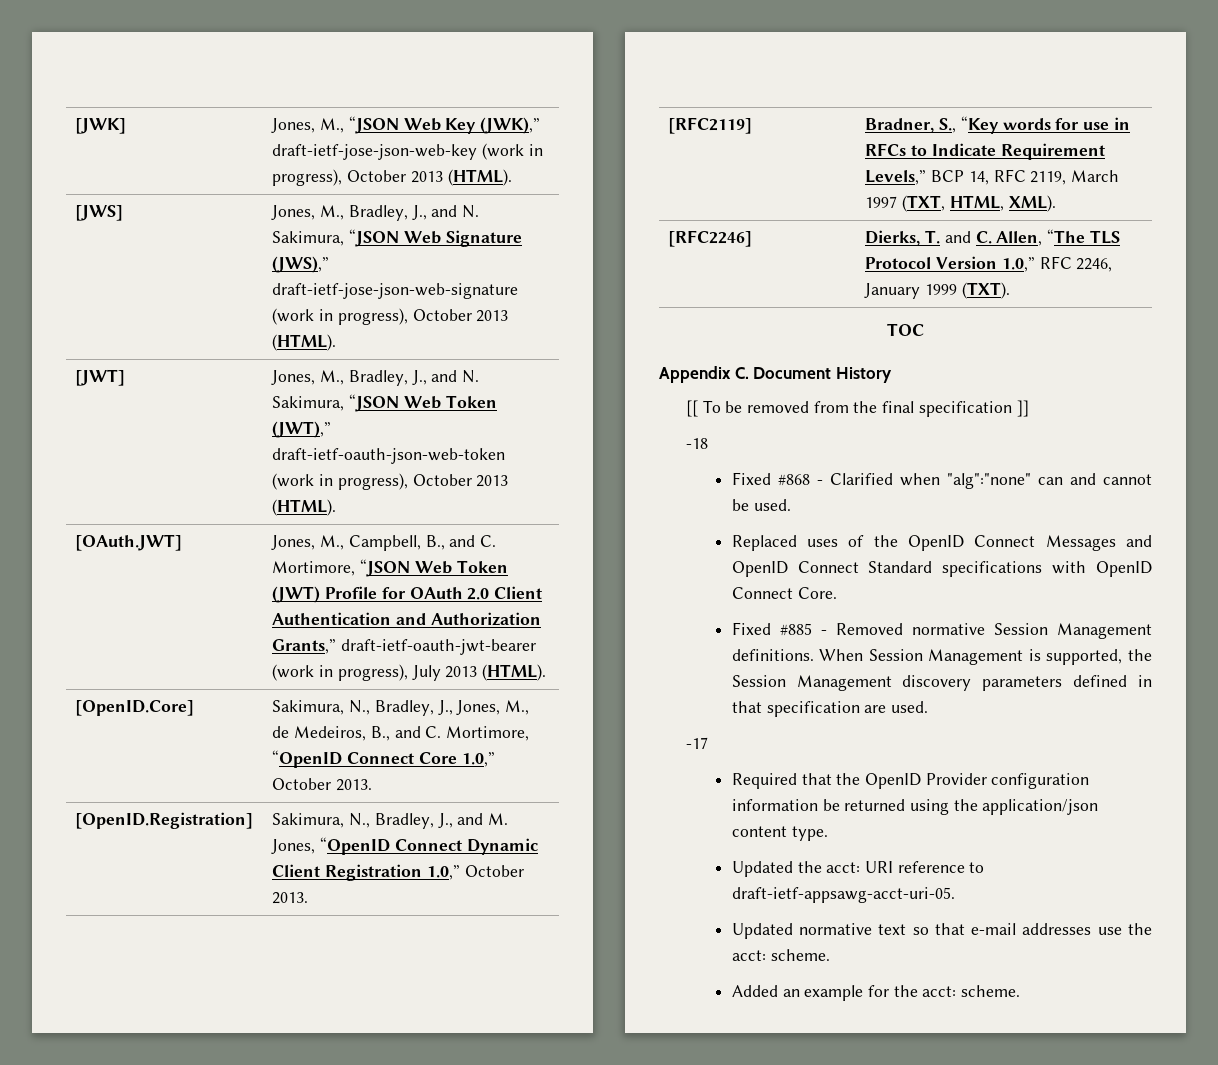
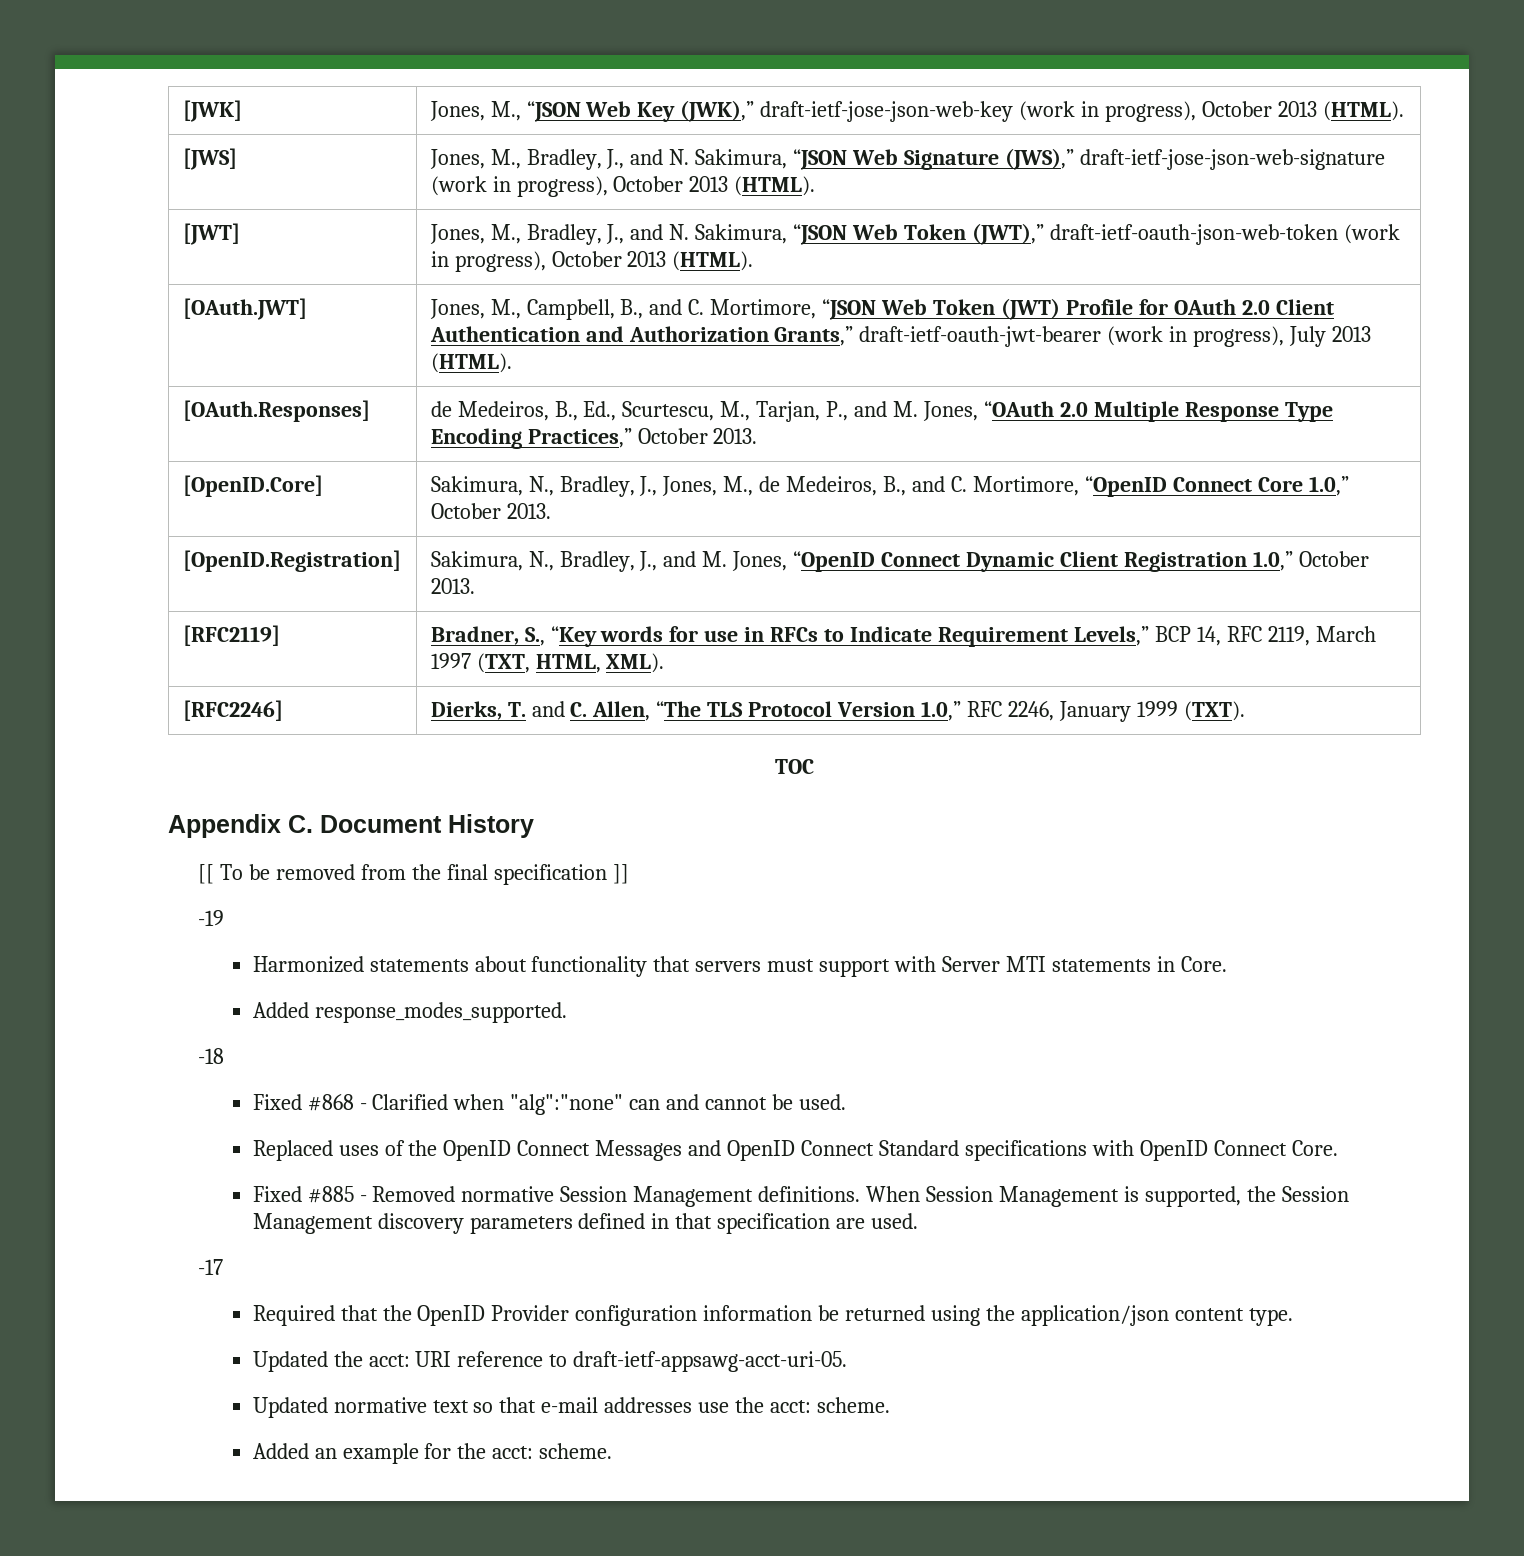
+ [OAuth.Responses] | de Medeiros, B., Ed., Scurtescu, M., Tarjan, P., and M. Jones, “OAuth 2.0 Multiple Response Type Encoding Practices,” October 2013.
+ -19
+ Harmonized statements about functionality that servers must support with Server MTI statements in Core.
+ Added response_modes_supported.

